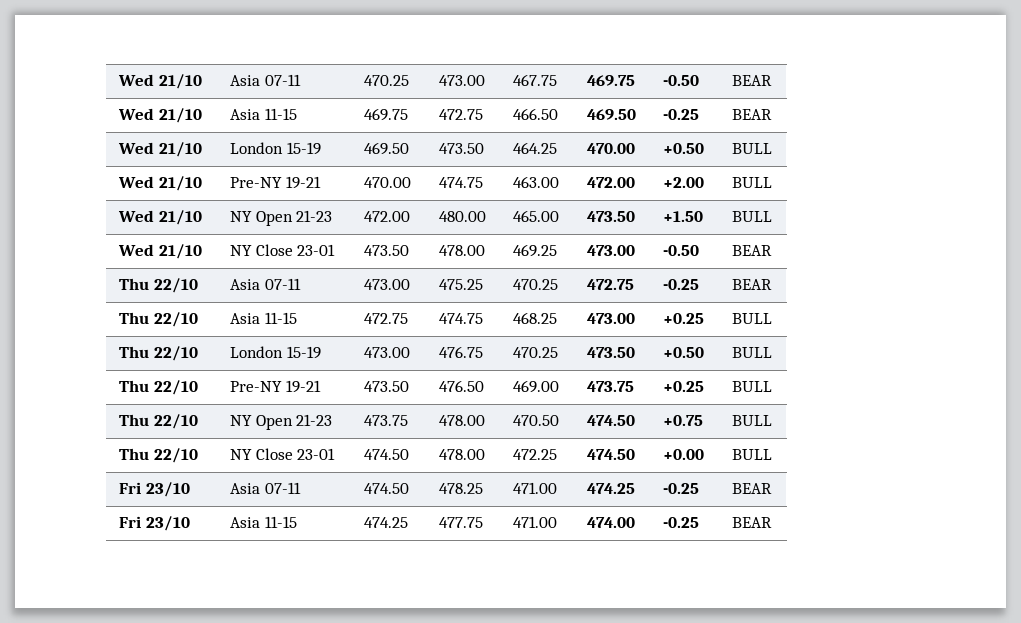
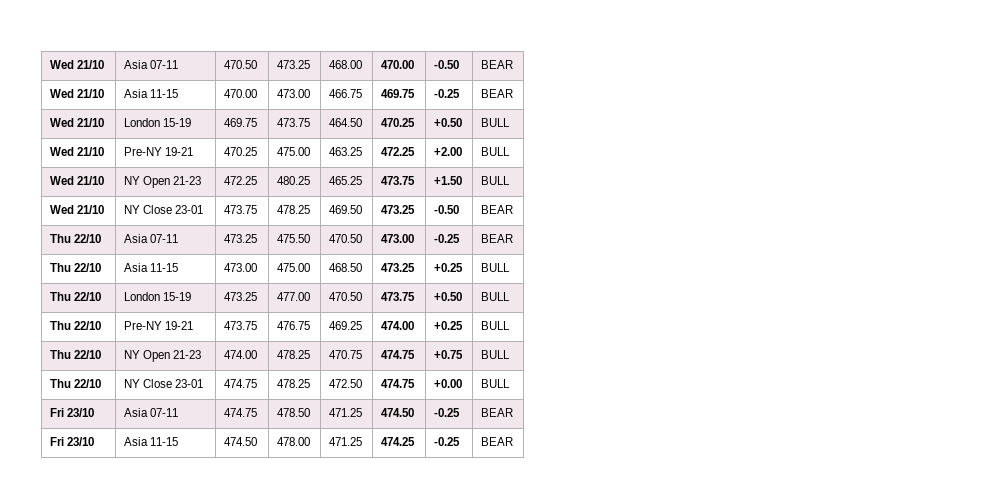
- Wed 21/10 | Asia 07-11 | 470.25 | 473.00 | 467.75 | 469.75 | -0.50 | BEAR
+ Wed 21/10 | Asia 07-11 | 470.50 | 473.25 | 468.00 | 470.00 | -0.50 | BEAR
- Wed 21/10 | Asia 11-15 | 469.75 | 472.75 | 466.50 | 469.50 | -0.25 | BEAR
+ Wed 21/10 | Asia 11-15 | 470.00 | 473.00 | 466.75 | 469.75 | -0.25 | BEAR
- Wed 21/10 | London 15-19 | 469.50 | 473.50 | 464.25 | 470.00 | +0.50 | BULL
+ Wed 21/10 | London 15-19 | 469.75 | 473.75 | 464.50 | 470.25 | +0.50 | BULL
- Wed 21/10 | Pre-NY 19-21 | 470.00 | 474.75 | 463.00 | 472.00 | +2.00 | BULL
+ Wed 21/10 | Pre-NY 19-21 | 470.25 | 475.00 | 463.25 | 472.25 | +2.00 | BULL
- Wed 21/10 | NY Open 21-23 | 472.00 | 480.00 | 465.00 | 473.50 | +1.50 | BULL
+ Wed 21/10 | NY Open 21-23 | 472.25 | 480.25 | 465.25 | 473.75 | +1.50 | BULL
- Wed 21/10 | NY Close 23-01 | 473.50 | 478.00 | 469.25 | 473.00 | -0.50 | BEAR
+ Wed 21/10 | NY Close 23-01 | 473.75 | 478.25 | 469.50 | 473.25 | -0.50 | BEAR
- Thu 22/10 | Asia 07-11 | 473.00 | 475.25 | 470.25 | 472.75 | -0.25 | BEAR
+ Thu 22/10 | Asia 07-11 | 473.25 | 475.50 | 470.50 | 473.00 | -0.25 | BEAR
- Thu 22/10 | Asia 11-15 | 472.75 | 474.75 | 468.25 | 473.00 | +0.25 | BULL
+ Thu 22/10 | Asia 11-15 | 473.00 | 475.00 | 468.50 | 473.25 | +0.25 | BULL
- Thu 22/10 | London 15-19 | 473.00 | 476.75 | 470.25 | 473.50 | +0.50 | BULL
+ Thu 22/10 | London 15-19 | 473.25 | 477.00 | 470.50 | 473.75 | +0.50 | BULL
- Thu 22/10 | Pre-NY 19-21 | 473.50 | 476.50 | 469.00 | 473.75 | +0.25 | BULL
+ Thu 22/10 | Pre-NY 19-21 | 473.75 | 476.75 | 469.25 | 474.00 | +0.25 | BULL
- Thu 22/10 | NY Open 21-23 | 473.75 | 478.00 | 470.50 | 474.50 | +0.75 | BULL
+ Thu 22/10 | NY Open 21-23 | 474.00 | 478.25 | 470.75 | 474.75 | +0.75 | BULL
- Thu 22/10 | NY Close 23-01 | 474.50 | 478.00 | 472.25 | 474.50 | +0.00 | BULL
+ Thu 22/10 | NY Close 23-01 | 474.75 | 478.25 | 472.50 | 474.75 | +0.00 | BULL
- Fri 23/10 | Asia 07-11 | 474.50 | 478.25 | 471.00 | 474.25 | -0.25 | BEAR
+ Fri 23/10 | Asia 07-11 | 474.75 | 478.50 | 471.25 | 474.50 | -0.25 | BEAR
- Fri 23/10 | Asia 11-15 | 474.25 | 477.75 | 471.00 | 474.00 | -0.25 | BEAR
+ Fri 23/10 | Asia 11-15 | 474.50 | 478.00 | 471.25 | 474.25 | -0.25 | BEAR

